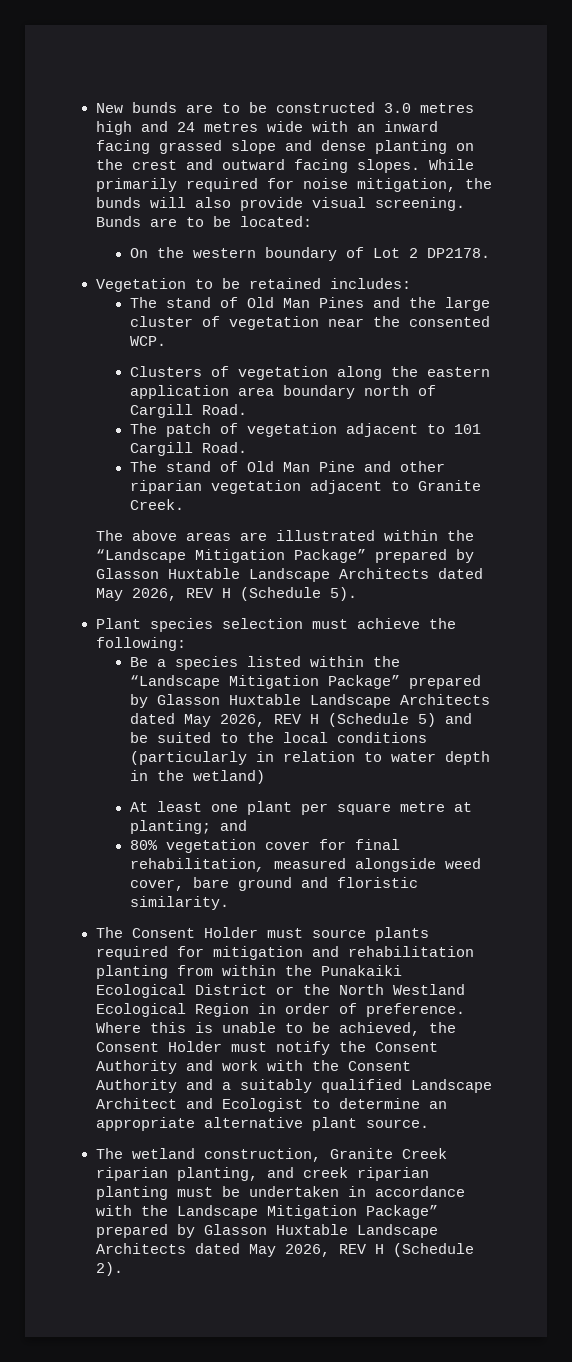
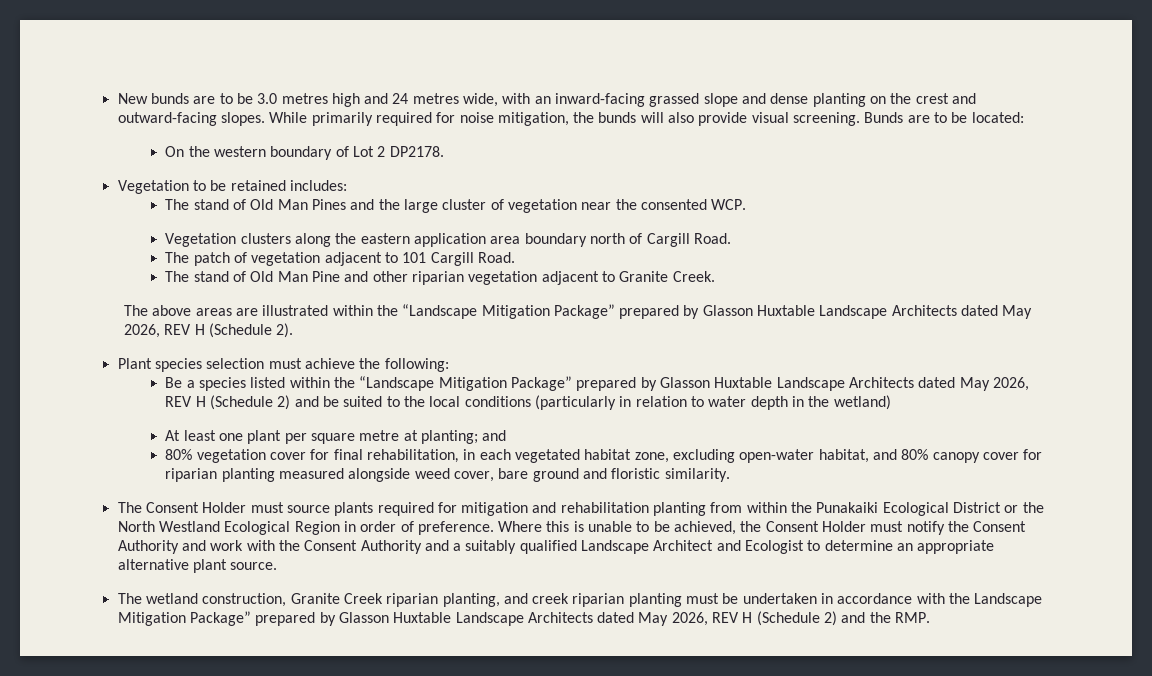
- New bunds are to be constructed 3.0 metres high and 24 metres wide with an inward facing grassed slope and dense planting on the crest and outward facing slopes.
+ New bunds are to be 3.0 metres high and 24 metres wide, with an inward-facing grassed slope and dense planting on the crest and outward-facing slopes.
- Clusters of vegetation along the eastern application area boundary north of Cargill Road.
+ Vegetation clusters along the eastern application area boundary north of Cargill Road.
- The above areas are illustrated within the “Landscape Mitigation Package” prepared by Glasson Huxtable Landscape Architects dated May 2026, REV H (Schedule 5).
+ The above areas are illustrated within the “Landscape Mitigation Package” prepared by Glasson Huxtable Landscape Architects dated May 2026, REV H (Schedule 2).
- Be a species listed within the “Landscape Mitigation Package” prepared by Glasson Huxtable Landscape Architects dated May 2026, REV H (Schedule 5) and be suited to the local conditions (particularly in relation to water depth in the wetland)
+ Be a species listed within the “Landscape Mitigation Package” prepared by Glasson Huxtable Landscape Architects dated May 2026, REV H (Schedule 2) and be suited to the local conditions (particularly in relation to water depth in the wetland)
- 80% vegetation cover for final rehabilitation, measured alongside weed cover, bare ground and floristic similarity.
+ 80% vegetation cover for final rehabilitation, in each vegetated habitat zone, excluding open-water habitat, and 80% canopy cover for riparian planting measured alongside weed cover, bare ground and floristic similarity.
- The wetland construction, Granite Creek riparian planting, and creek riparian planting must be undertaken in accordance with the Landscape Mitigation Package” prepared by Glasson Huxtable Landscape Architects dated May 2026, REV H (Schedule 2).
+ The wetland construction, Granite Creek riparian planting, and creek riparian planting must be undertaken in accordance with the Landscape Mitigation Package” prepared by Glasson Huxtable Landscape Architects dated May 2026, REV H (Schedule 2) and the RMP.

